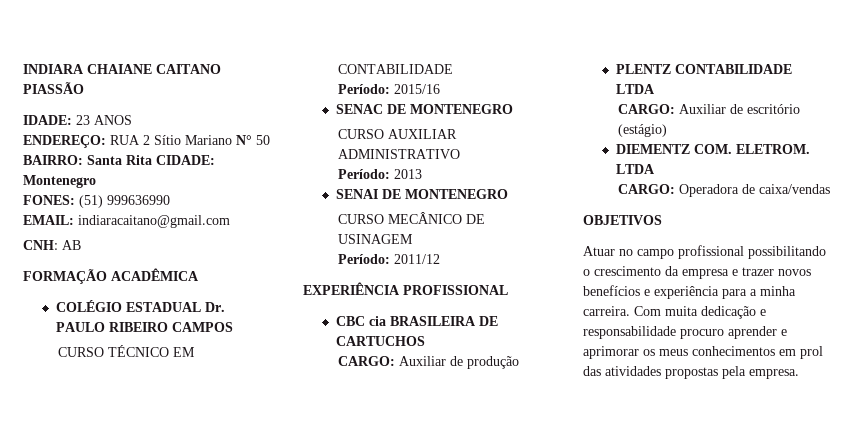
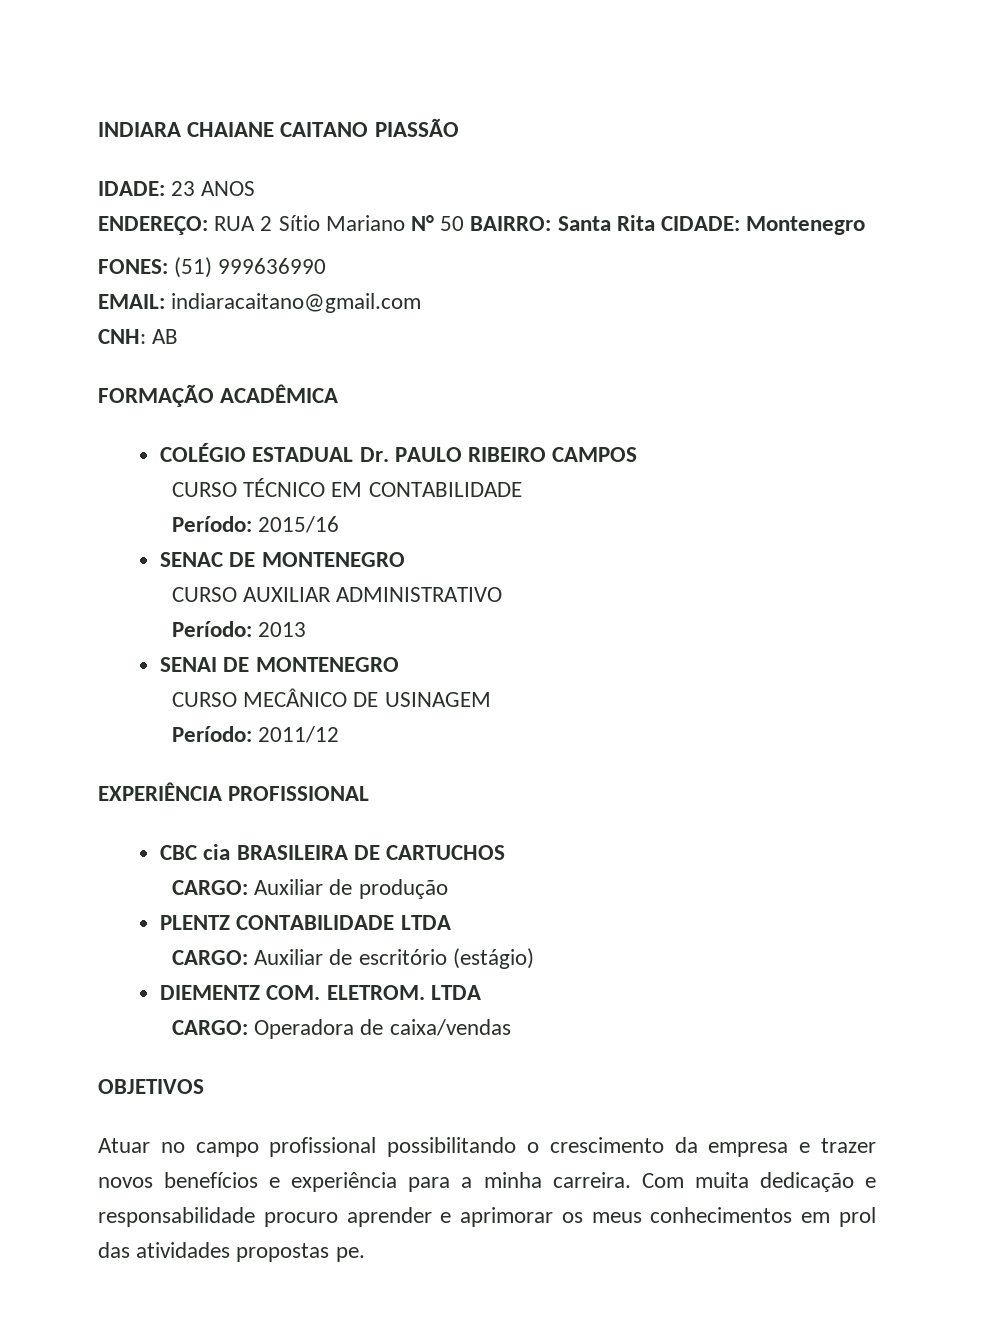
- Com muita dedicação e responsabilidade procuro aprender e aprimorar os meus conhecimentos em prol das atividades propostas pela empresa.
+ Com muita dedicação e responsabilidade procuro aprender e aprimorar os meus conhecimentos em prol das atividades propostas pe.

